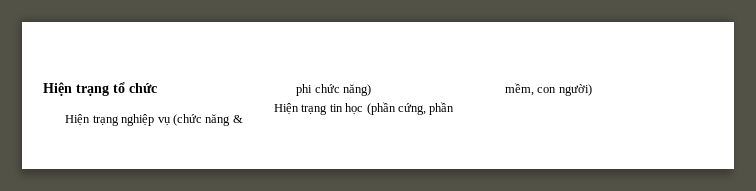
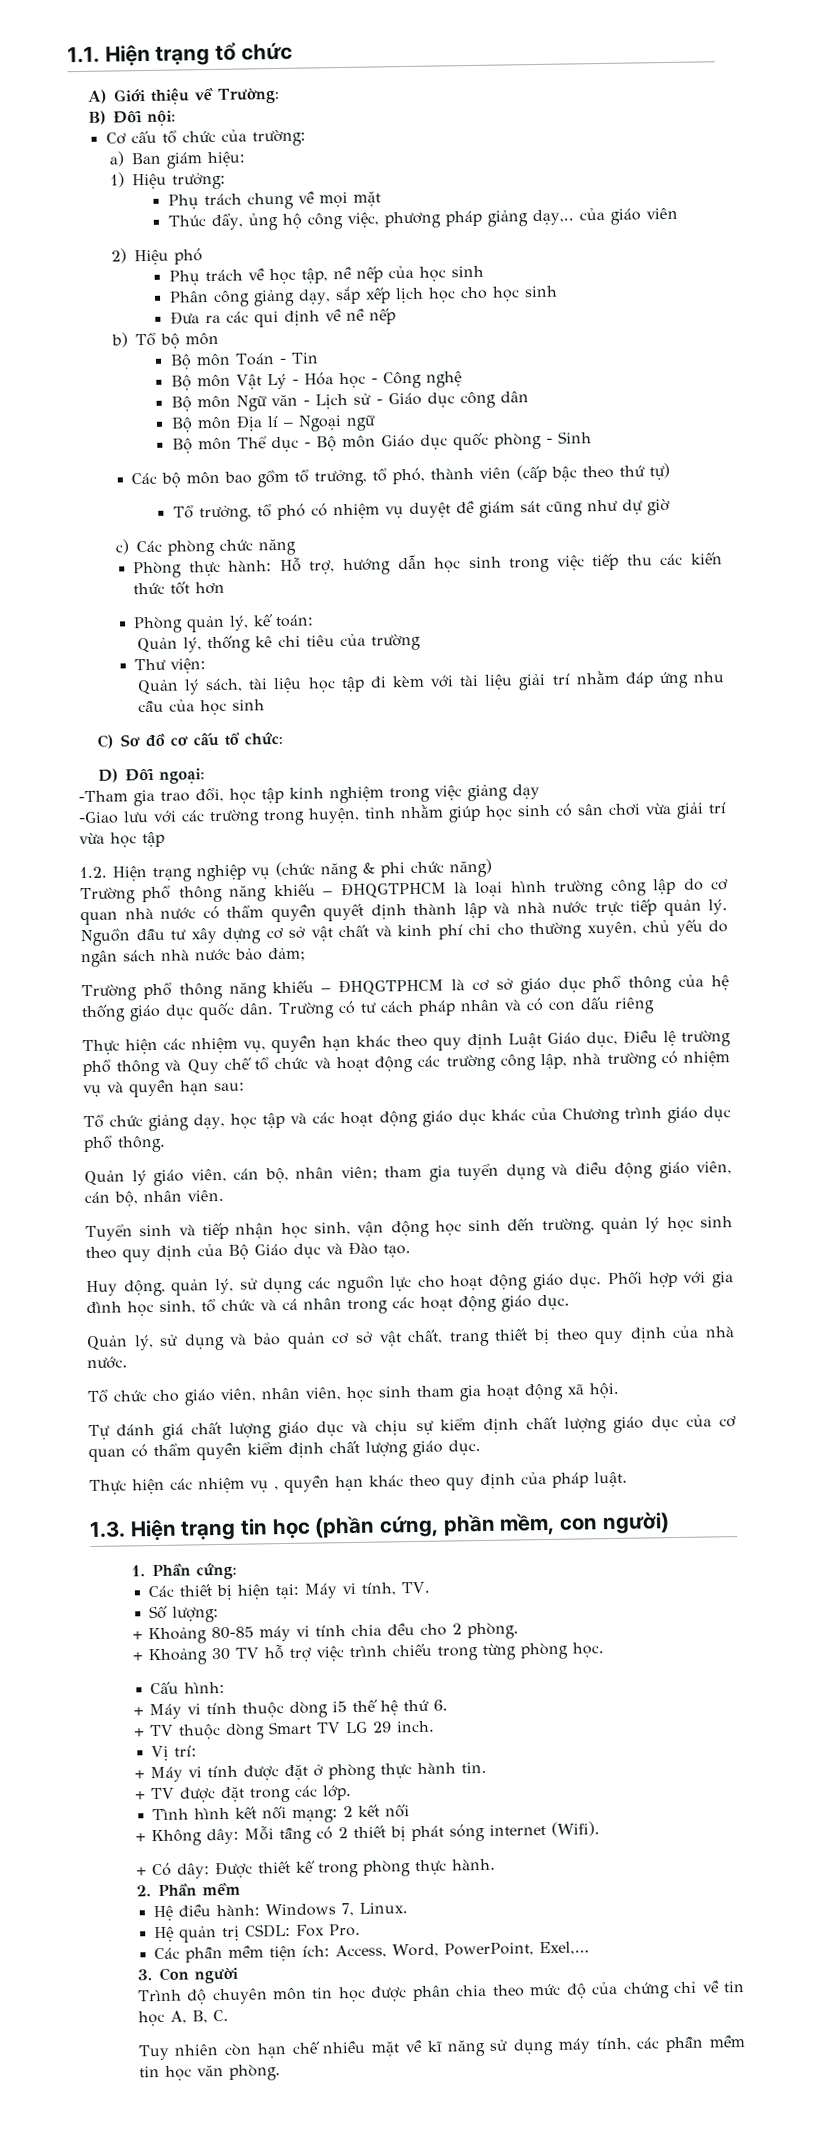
- Hiện trạng tổ chức
+ 1.1. Hiện trạng tổ chức
- Hiện trạng nghiệp vụ (chức năng & phi chức năng)
+ A) Giới thiệu về Trường:
+ B) Đối nội:
+ Cơ cấu tổ chức của trường:
+ a) Ban giám hiệu:
+ 1) Hiệu trưởng:
+ Phụ trách chung về mọi mặt
+ Thúc đẩy, ủng hộ công việc, phương pháp giảng dạy,.. của giáo viên
+ 2) Hiệu phó
+ Phụ trách về học tập, nề nếp của học sinh
+ Phân công giảng dạy, sắp xếp lịch học cho học sinh
+ Đưa ra các qui định về nề nếp
+ b) Tổ bộ môn
+ Bộ môn Toán - Tin
+ Bộ môn Vật Lý - Hóa học - Công nghệ
+ Bộ môn Ngữ văn - Lịch sử - Giáo dục công dân
+ Bộ môn Địa lí – Ngoại ngữ
+ Bộ môn Thể dục - Bộ môn Giáo dục quốc phòng - Sinh
+ Các bộ môn bao gồm tổ trưởng, tổ phó, thành viên (cấp bậc theo thứ tự)
+ Tổ trưởng, tổ phó có nhiệm vụ duyệt đề giám sát cũng như dự giờ
+ c) Các phòng chức năng
+ Phòng thực hành: Hỗ trợ, hướng dẫn học sinh trong việc tiếp thu các kiến thức tốt hơn
+ Phòng quản lý, kế toán:
+ Quản lý, thống kê chi tiêu của trường
+ Thư viện:
+ Quản lý sách, tài liệu học tập đi kèm với tài liệu giải trí nhằm đáp ứng nhu cầu của học sinh
+ C) Sơ đồ cơ cấu tổ chức:
+ D) Đối ngoại:
+ -Tham gia trao đổi, học tập kinh nghiệm trong việc giảng dạy
+ -Giao lưu với các trường trong huyện, tỉnh nhằm giúp học sinh có sân chơi vừa giải trí vừa học tập
+ 1.2. Hiện trạng nghiệp vụ (chức năng & phi chức năng)
- Hiện trạng tin học (phần cứng, phần mềm, con người)
+ Trường phổ thông năng khiếu – ĐHQGTPHCM là loại hình trường công lập do cơ quan nhà nước có thẩm quyền quyết định thành lập và nhà nước trực tiếp quản lý. Nguồn đầu tư xây dựng cơ sở vật chất và kinh phí chi cho thường xuyên, chủ yếu do ngân sách nhà nước bảo đảm;
+ Trường phổ thông năng khiếu – ĐHQGTPHCM là cơ sở giáo dục phổ thông của hệ thống giáo dục quốc dân. Trường có tư cách pháp nhân và có con dấu riêng
+ Thực hiện các nhiệm vụ, quyền hạn khác theo quy định Luật Giáo dục, Điều lệ trường phổ thông và Quy chế tổ chức và hoạt động các trường công lập, nhà trường có nhiệm vụ và quyền hạn sau:
+ Tổ chức giảng dạy, học tập và các hoạt động giáo dục khác của Chương trình giáo dục phổ thông.
+ Quản lý giáo viên, cán bộ, nhân viên; tham gia tuyển dụng và điều động giáo viên, cán bộ, nhân viên.
+ Tuyển sinh và tiếp nhận học sinh, vận động học sinh đến trường, quản lý học sinh theo quy định của Bộ Giáo dục và Đào tạo.
+ Huy động, quản lý, sử dụng các nguồn lực cho hoạt động giáo dục. Phối hợp với gia đình học sinh, tổ chức và cá nhân trong các hoạt động giáo dục.
+ Quản lý, sử dụng và bảo quản cơ sở vật chất, trang thiết bị theo quy định của nhà nước.
+ Tổ chức cho giáo viên, nhân viên, học sinh tham gia hoạt động xã hội.
+ Tự đánh giá chất lượng giáo dục và chịu sự kiểm định chất lượng giáo dục của cơ quan có thẩm quyền kiểm định chất lượng giáo dục.
+ Thực hiện các nhiệm vụ , quyền hạn khác theo quy định của pháp luật.
+ 1.3. Hiện trạng tin học (phần cứng, phần mềm, con người)
+ 1. Phần cứng:
+ Các thiết bị hiện tại: Máy vi tính, TV.
+ Số lượng:
+ + Khoảng 80-85 máy vi tính chia đều cho 2 phòng.
+ + Khoảng 30 TV hỗ trợ việc trình chiếu trong từng phòng học.
+ Cấu hình:
+ + Máy vi tính thuộc dòng i5 thế hệ thứ 6.
+ + TV thuộc dòng Smart TV LG 29 inch.
+ Vị trí:
+ + Máy vi tính được đặt ở phòng thực hành tin.
+ + TV được đặt trong các lớp.
+ Tình hình kết nối mạng: 2 kết nối
+ + Không dây: Mỗi tầng có 2 thiết bị phát sóng internet (Wifi).
+ + Có dây: Được thiết kế trong phòng thực hành.
+ 2. Phần mềm
+ Hệ điều hành: Windows 7, Linux.
+ Hệ quản trị CSDL: Fox Pro.
+ Các phần mềm tiện ích: Access, Word, PowerPoint, Exel,…
+ 3. Con người
+ Trình độ chuyên môn tin học được phân chia theo mức độ của chứng chỉ về tin học A, B, C.
+ Tuy nhiên còn hạn chế nhiều mặt về kĩ năng sử dụng máy tính, các phần mềm tin học văn phòng.

